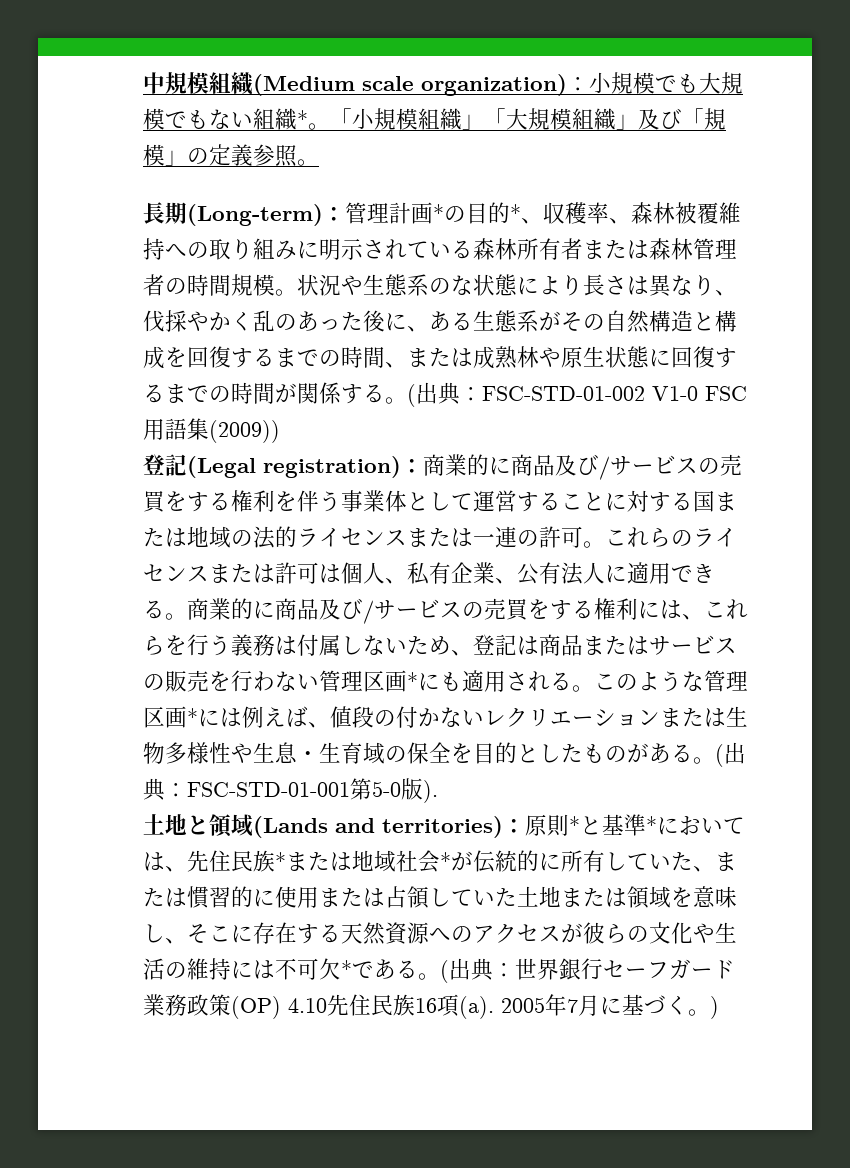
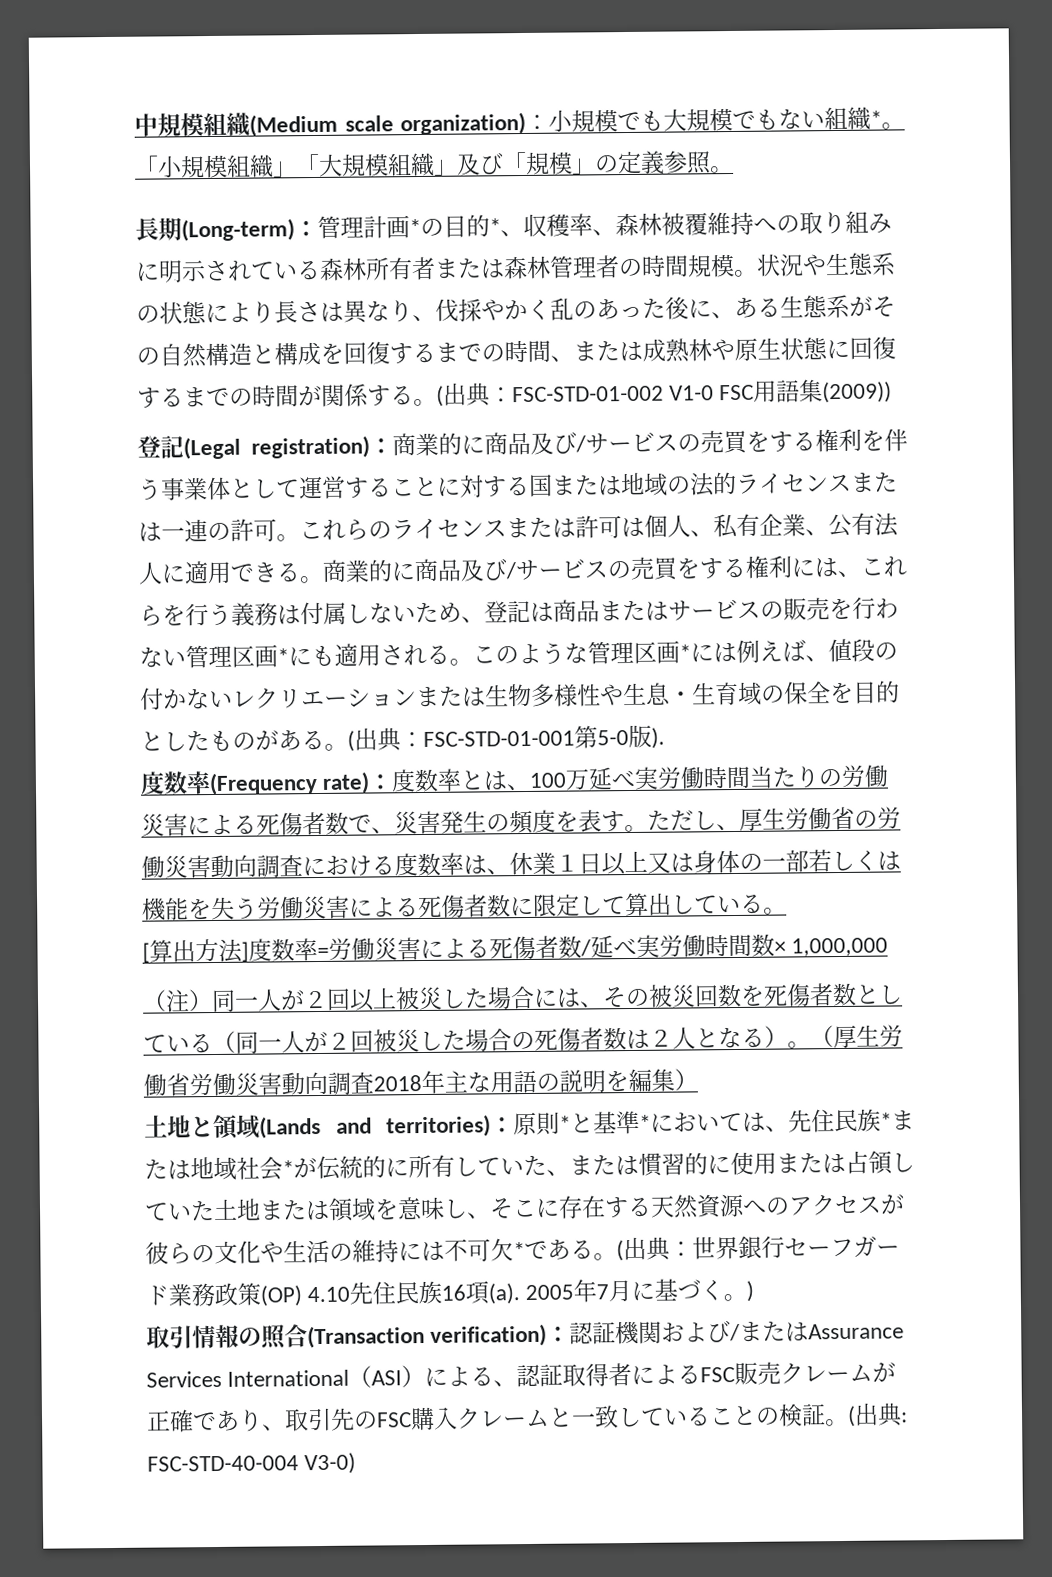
- 状況や生態系のな状態により長さは異なり、伐採やかく乱のあった後に、ある生態系がその自然構造と構成を回復するまでの時間、または成熟林や原生状態に回復するまでの時間が関係する。
+ 状況や生態系の状態により長さは異なり、伐採やかく乱のあった後に、ある生態系がその自然構造と構成を回復するまでの時間、または成熟林や原生状態に回復するまでの時間が関係する。
+ 度数率(Frequency rate)：度数率とは、100万延べ実労働時間当たりの労働災害による死傷者数で、災害発生の頻度を表す。ただし、厚生労働省の労働災害動向調査における度数率は、休業１日以上又は身体の一部若しくは機能を失う労働災害による死傷者数に限定して算出している。
+ [算出方法]度数率=労働災害による死傷者数/延べ実労働時間数× 1,000,000
+ （注）同一人が２回以上被災した場合には、その被災回数を死傷者数としている（同一人が２回被災した場合の死傷者数は２人となる）。（厚生労働省労働災害動向調査2018年主な用語の説明を編集）
+ 取引情報の照合(Transaction verification)：認証機関および/またはAssurance Services International（ASI）による、認証取得者によるFSC販売クレームが正確であり、取引先のFSC購入クレームと一致していることの検証。(出典: FSC-STD-40-004 V3-0)

